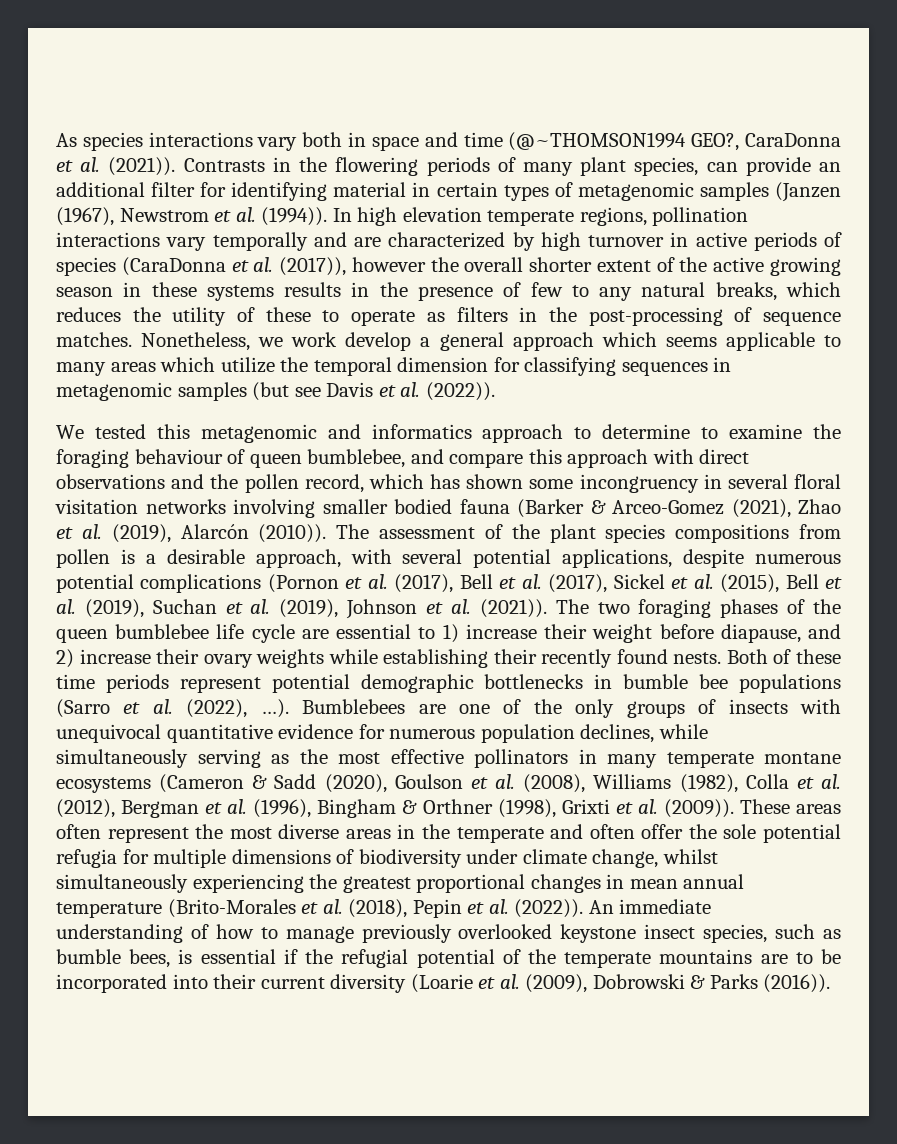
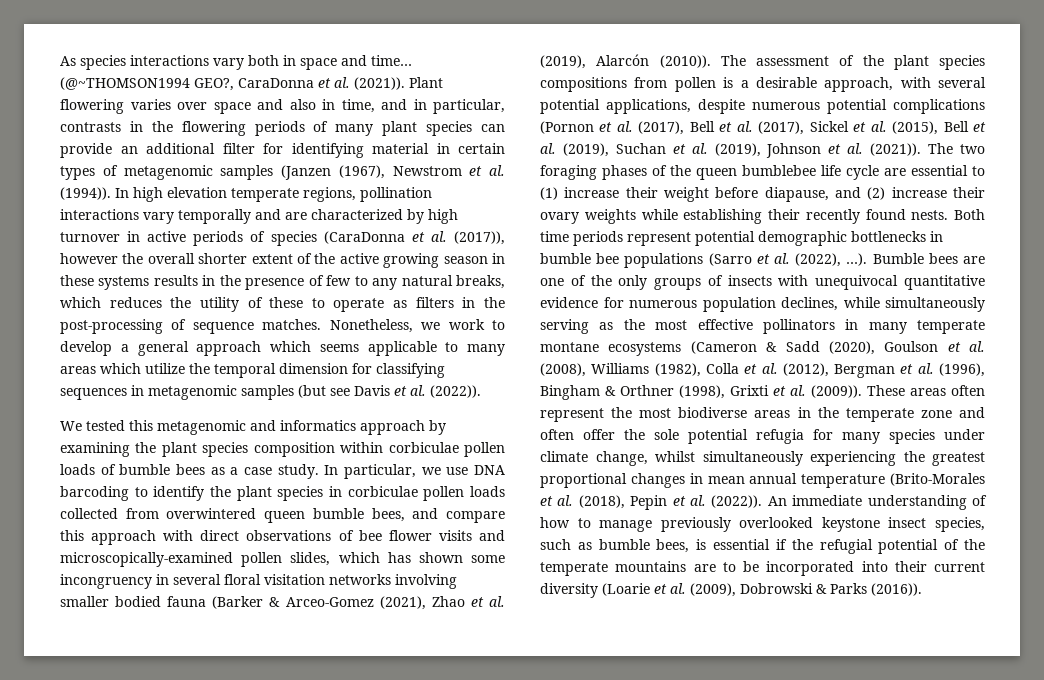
- As species interactions vary both in space and time (@~THOMSON1994 GEO?, CaraDonna et al. (2021)).
+ As species interactions vary both in space and time… (@~THOMSON1994 GEO?, CaraDonna et al. (2021)).
- Contrasts in the flowering periods of many plant species, can provide an additional filter for identifying material in certain types of metagenomic samples (Janzen (1967), Newstrom et al. (1994)).
+ Plant flowering varies over space and also in time, and in particular, contrasts in the flowering periods of many plant species can provide an additional filter for identifying material in certain types of metagenomic samples (Janzen (1967), Newstrom et al. (1994)).
- Nonetheless, we work develop a general approach which seems applicable to many areas which utilize the temporal dimension for classifying sequences in metagenomic samples (but see Davis et al. (2022)).
+ Nonetheless, we work to develop a general approach which seems applicable to many areas which utilize the temporal dimension for classifying sequences in metagenomic samples (but see Davis et al. (2022)).
- We tested this metagenomic and informatics approach to determine to examine the foraging behaviour of queen bumblebee, and compare this approach with direct observations and the pollen record, which has shown some incongruency in several floral visitation networks involving smaller bodied fauna (Barker & Arceo-Gomez (2021), Zhao et al. (2019), Alarcón (2010)).
+ We tested this metagenomic and informatics approach by examining the plant species composition within corbiculae pollen loads of bumble bees as a case study. In particular, we use DNA barcoding to identify the plant species in corbiculae pollen loads collected from overwintered queen bumble bees, and compare this approach with direct observations of bee flower visits and microscopically-examined pollen slides, which has shown some incongruency in several floral visitation networks involving smaller bodied fauna (Barker & Arceo-Gomez (2021), Zhao et al. (2019), Alarcón (2010)).
- The two foraging phases of the queen bumblebee life cycle are essential to 1) increase their weight before diapause, and 2) increase their ovary weights while establishing their recently found nests.
+ The two foraging phases of the queen bumblebee life cycle are essential to (1) increase their weight before diapause, and (2) increase their ovary weights while establishing their recently found nests.
- Both of these time periods represent potential demographic bottlenecks in bumble bee populations (Sarro et al. (2022), …).
+ Both time periods represent potential demographic bottlenecks in bumble bee populations (Sarro et al. (2022), …).
- Bumblebees are one of the only groups of insects with unequivocal quantitative evidence for numerous population declines, while simultaneously serving as the most effective pollinators in many temperate montane ecosystems (Cameron & Sadd (2020), Goulson et al. (2008), Williams (1982), Colla et al. (2012), Bergman et al. (1996), Bingham & Orthner (1998), Grixti et al. (2009)).
+ Bumble bees are one of the only groups of insects with unequivocal quantitative evidence for numerous population declines, while simultaneously serving as the most effective pollinators in many temperate montane ecosystems (Cameron & Sadd (2020), Goulson et al. (2008), Williams (1982), Colla et al. (2012), Bergman et al. (1996), Bingham & Orthner (1998), Grixti et al. (2009)).
- These areas often represent the most diverse areas in the temperate and often offer the sole potential refugia for multiple dimensions of biodiversity under climate change, whilst simultaneously experiencing the greatest proportional changes in mean annual temperature (Brito-Morales et al. (2018), Pepin et al. (2022)).
+ These areas often represent the most biodiverse areas in the temperate zone and often offer the sole potential refugia for many species under climate change, whilst simultaneously experiencing the greatest proportional changes in mean annual temperature (Brito-Morales et al. (2018), Pepin et al. (2022)).

